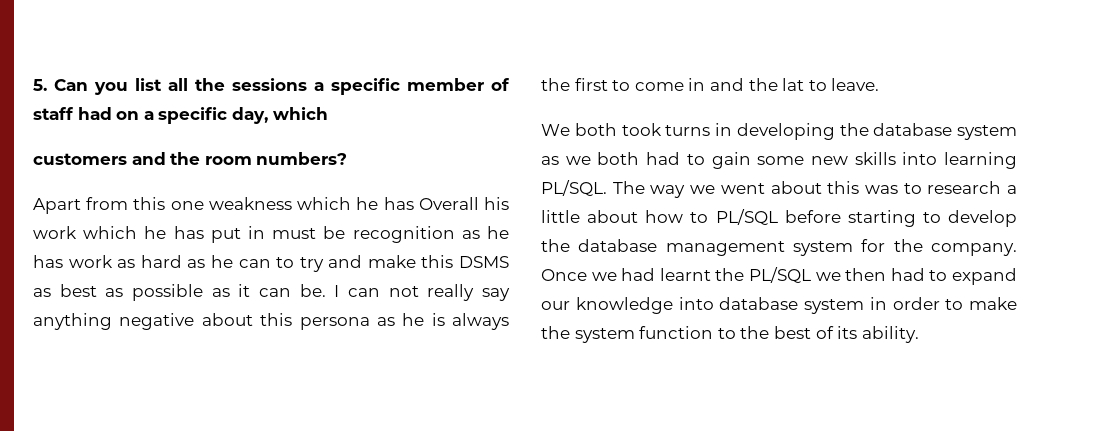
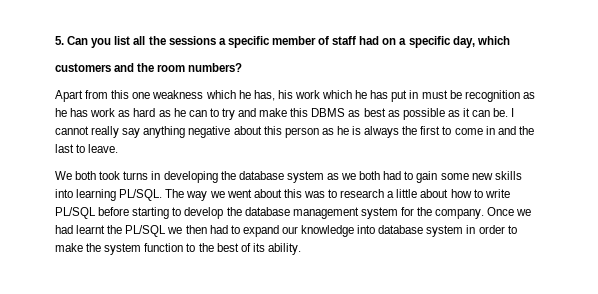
- Apart from this one weakness which he has Overall his work which he has put in must be recognition as he has work as hard as he can to try and make this DSMS as best as possible as it can be.
+ Apart from this one weakness which he has, his work which he has put in must be recognition as he has work as hard as he can to try and make this DBMS as best as possible as it can be.
- I can not really say anything negative about this persona as he is always the first to come in and the lat to leave.
+ I cannot really say anything negative about this person as he is always the first to come in and the last to leave.
- The way we went about this was to research a little about how to PL/SQL before starting to develop the database management system for the company.
+ The way we went about this was to research a little about how to write PL/SQL before starting to develop the database management system for the company.

